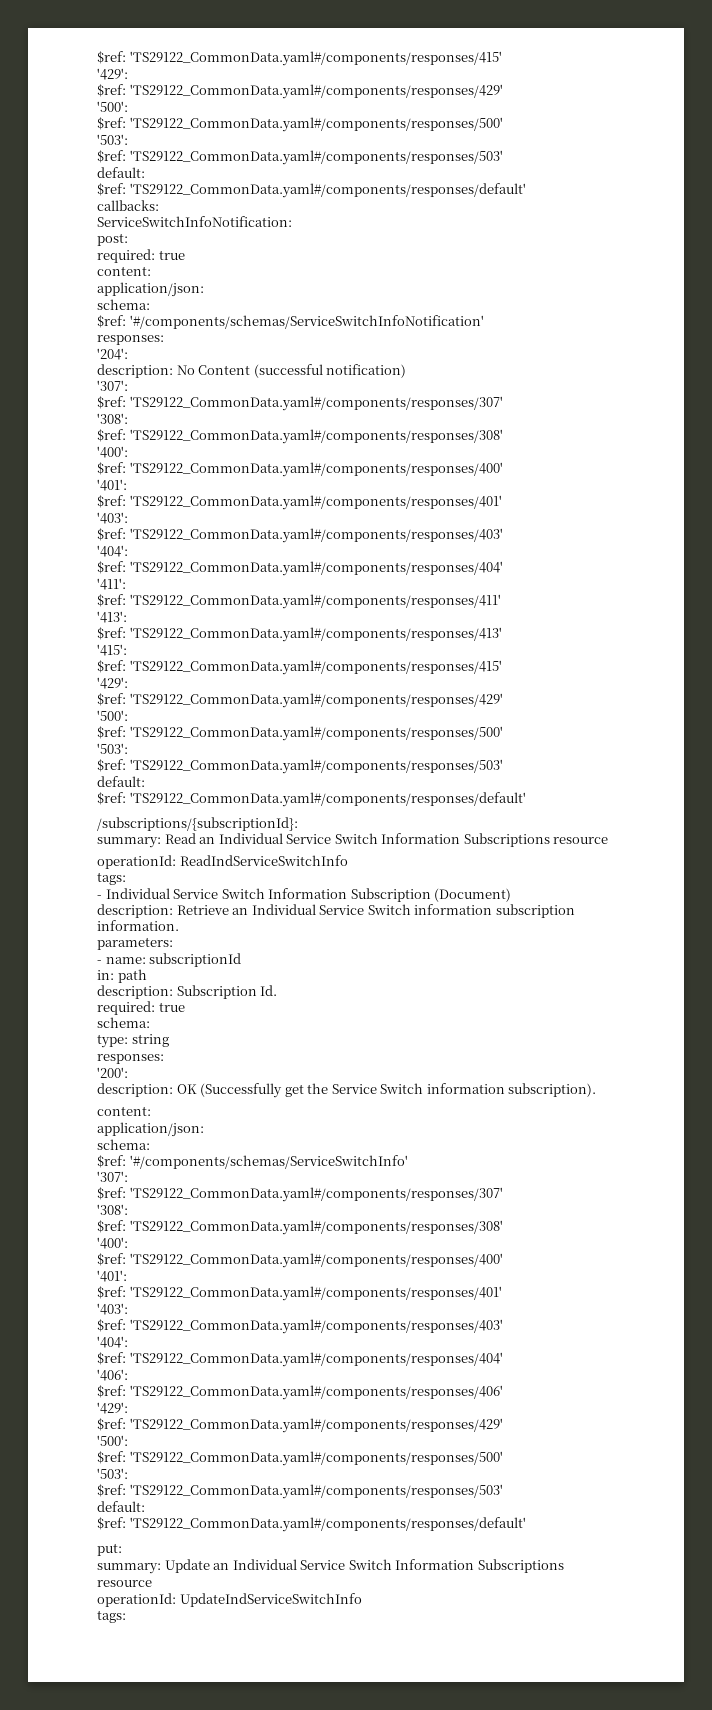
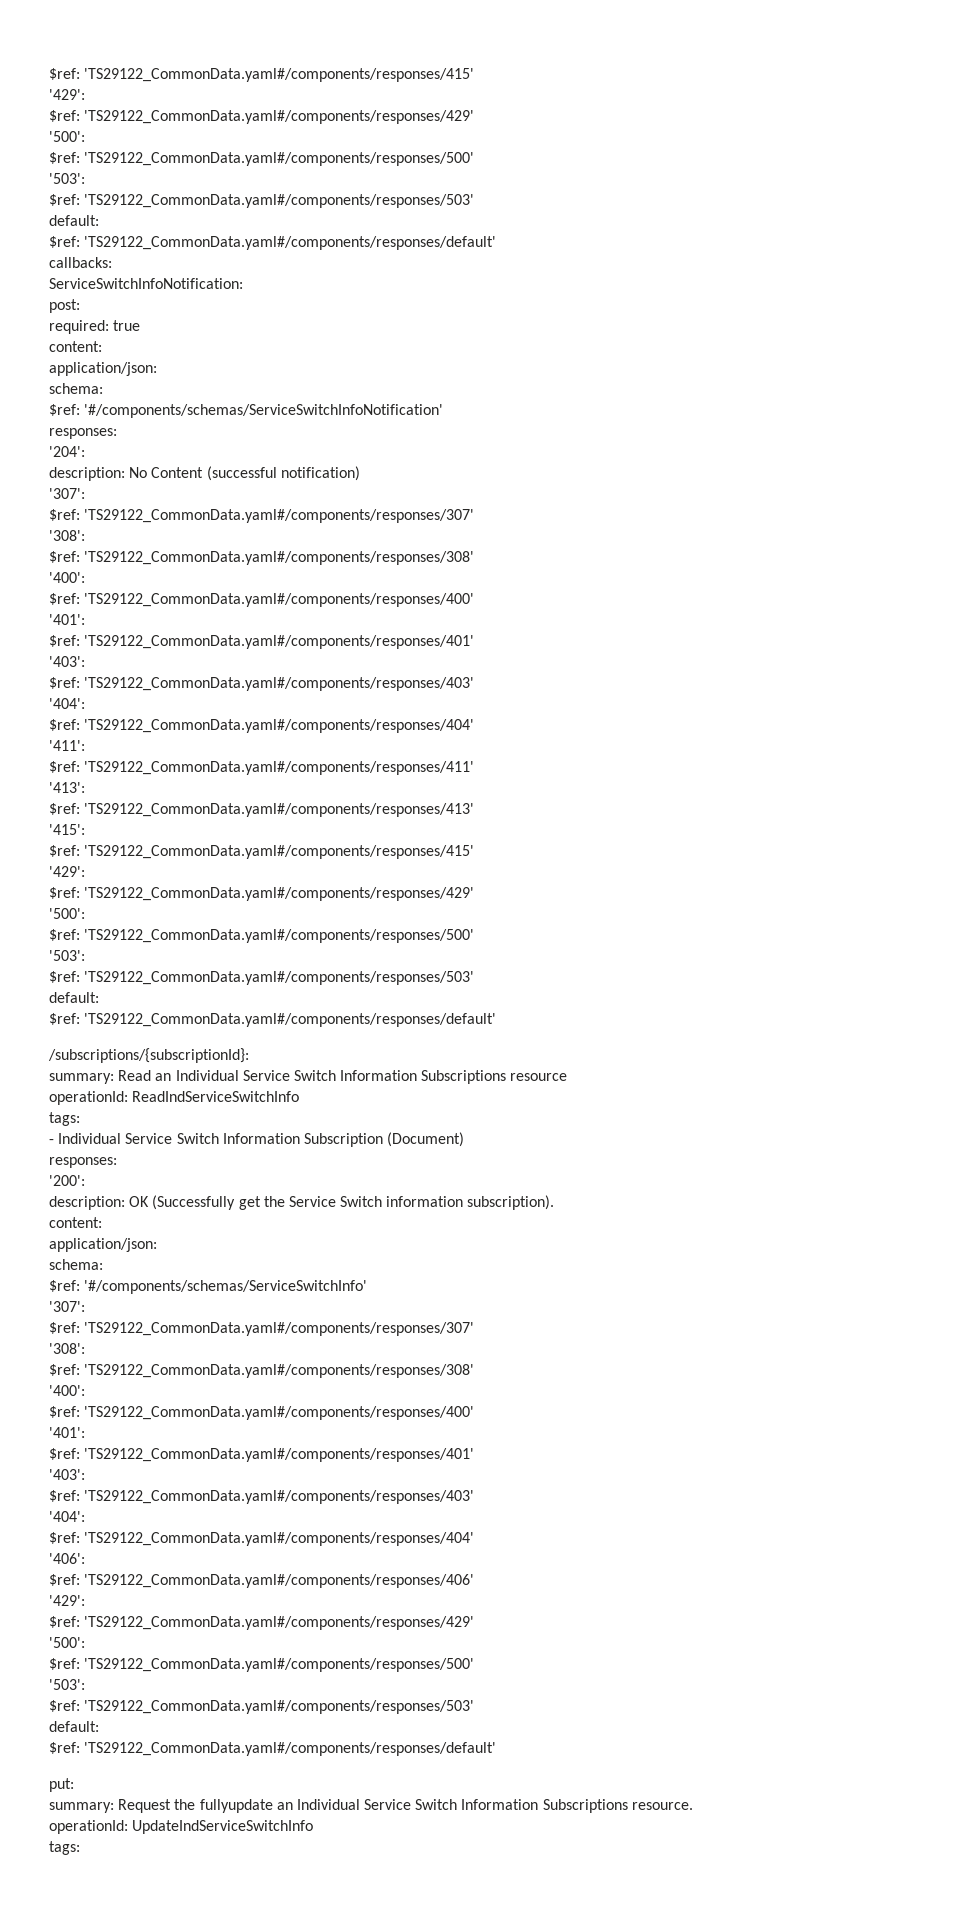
- description: Retrieve an Individual Service Switch information subscription information.
- parameters:
- - name: subscriptionId
- in: path
- description: Subscription Id.
- required: true
- schema:
- type: string
- summary: Update an Individual Service Switch Information Subscriptions resource
+ summary: Request the fullyupdate an Individual Service Switch Information Subscriptions resource.

